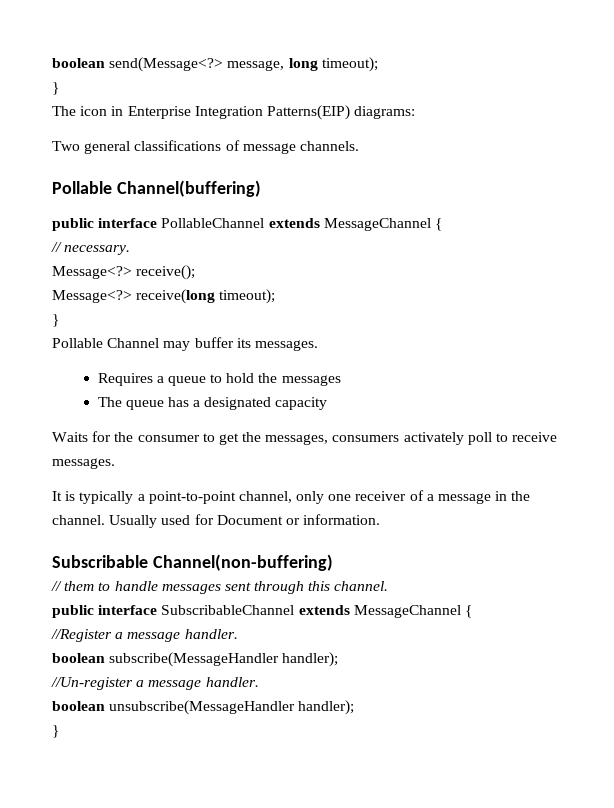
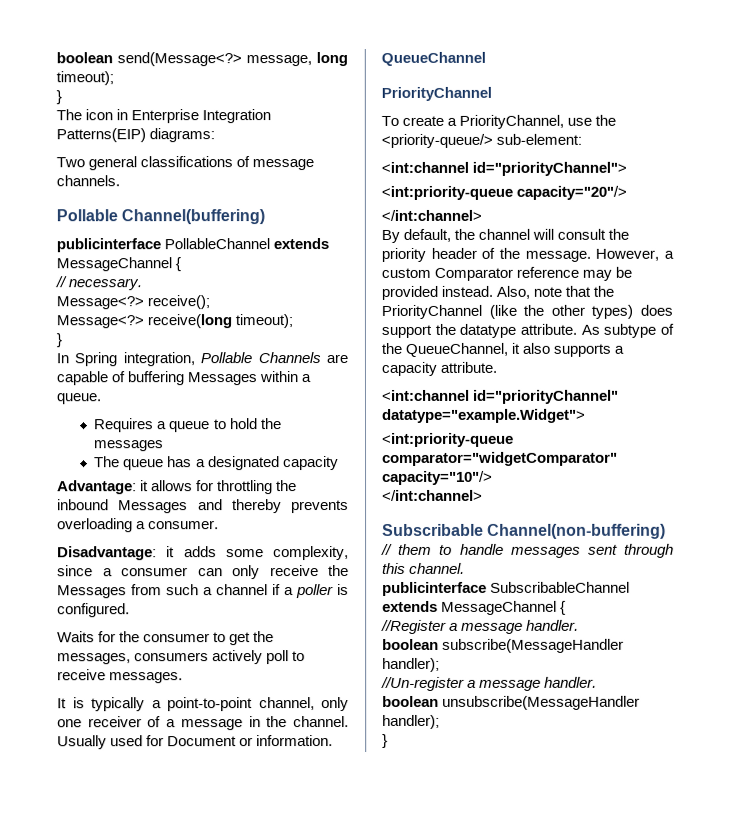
- public interface PollableChannel extends MessageChannel {
+ publicinterface PollableChannel extends MessageChannel {
- Pollable Channel may buffer its messages.
+ In Spring integration, Pollable Channels are capable of buffering Messages within a queue.
+ Advantage: it allows for throttling the inbound Messages and thereby prevents overloading a consumer.
+ Disadvantage: it adds some complexity, since a consumer can only receive the Messages from such a channel if a poller is configured.
- Waits for the consumer to get the messages, consumers activately poll to receive messages.
+ Waits for the consumer to get the messages, consumers actively poll to receive messages.
+ QueueChannel
+ PriorityChannel
+ To create a PriorityChannel, use the <priority-queue/> sub-element:
+ <int:channel id="priorityChannel">
+ <int:priority-queue capacity="20"/>
+ </int:channel>
+ By default, the channel will consult the priority header of the message. However, a custom Comparator reference may be provided instead. Also, note that the PriorityChannel (like the other types) does support the datatype attribute. As subtype of the QueueChannel, it also supports a capacity attribute.
+ <int:channel id="priorityChannel" datatype="example.Widget">
+ <int:priority-queue comparator="widgetComparator" capacity="10"/>
+ </int:channel>
- public interface SubscribableChannel extends MessageChannel {
+ publicinterface SubscribableChannel extends MessageChannel {

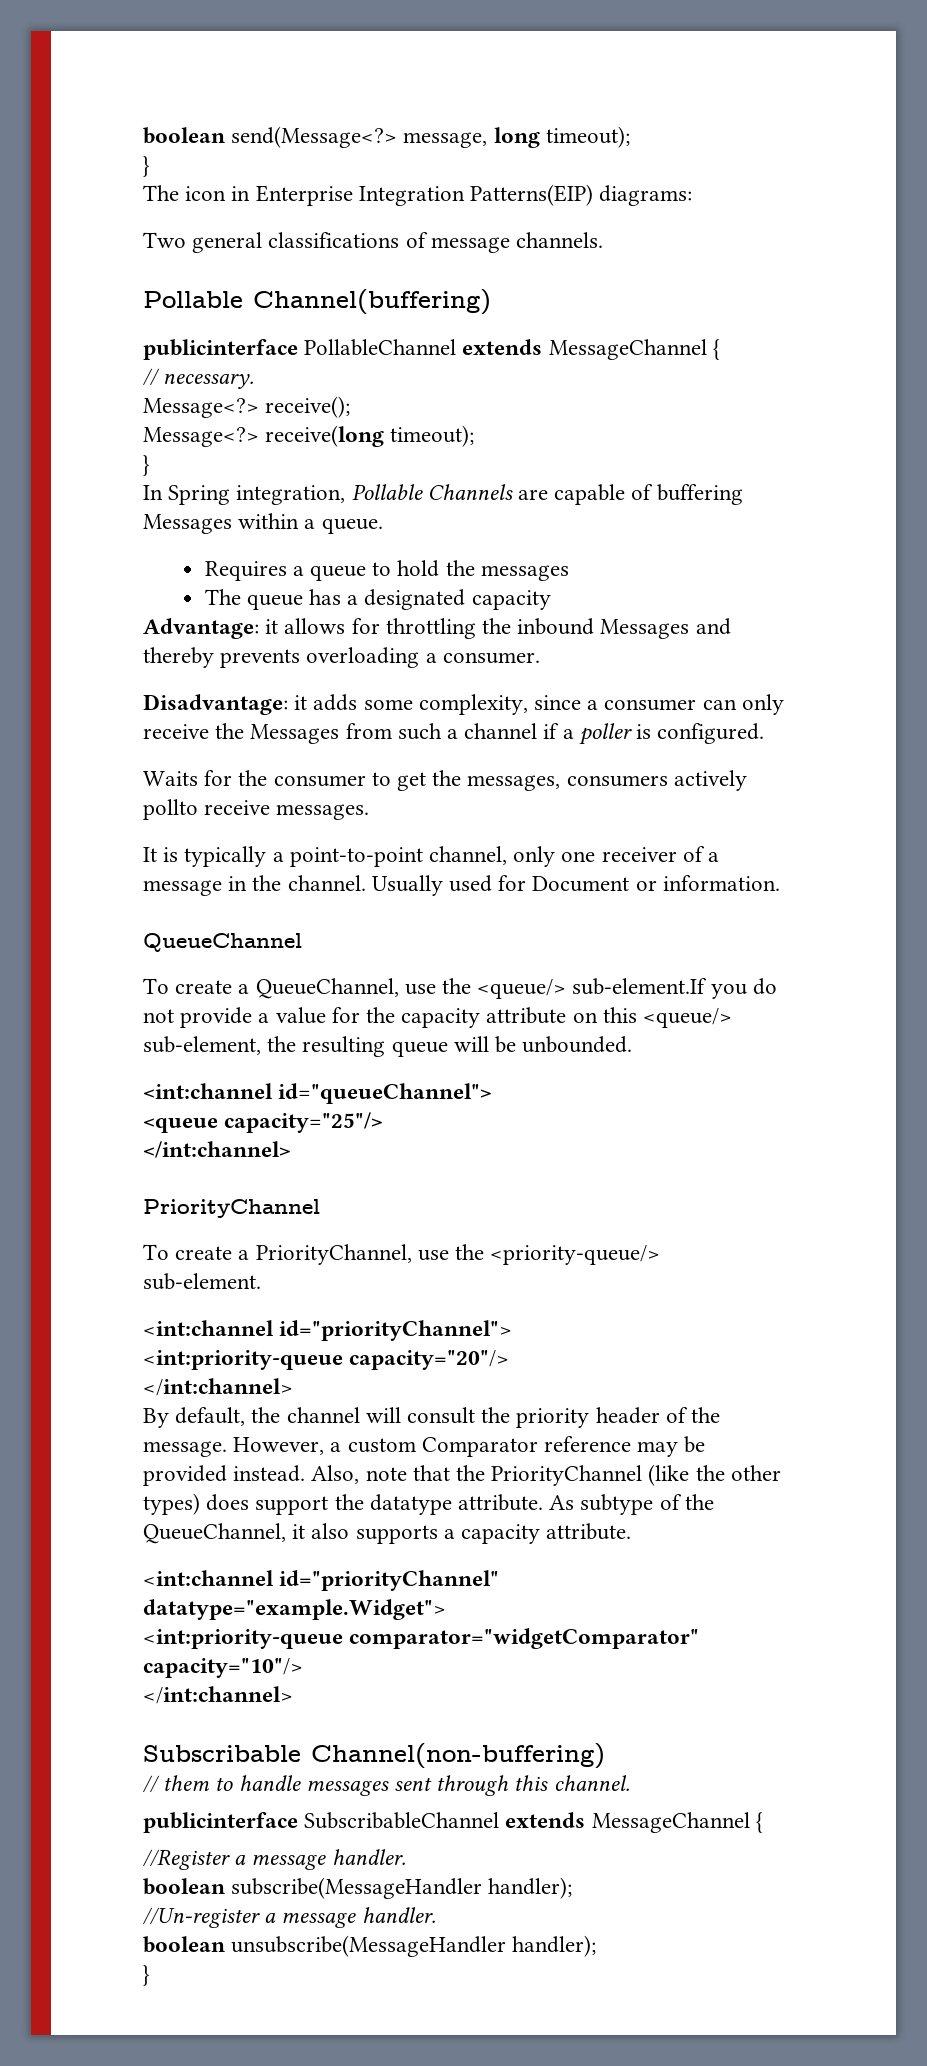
- Waits for the consumer to get the messages, consumers actively poll to receive messages.
+ Waits for the consumer to get the messages, consumers actively pollto receive messages.
+ To create a QueueChannel, use the <queue/> sub-element.If you do not provide a value for the capacity attribute on this <queue/> sub-element, the resulting queue will be unbounded.
+ <int:channel id="queueChannel">
+ <queue capacity="25"/>
+ </int:channel>
- To create a PriorityChannel, use the <priority-queue/> sub-element:
+ To create a PriorityChannel, use the <priority-queue/> sub-element.

